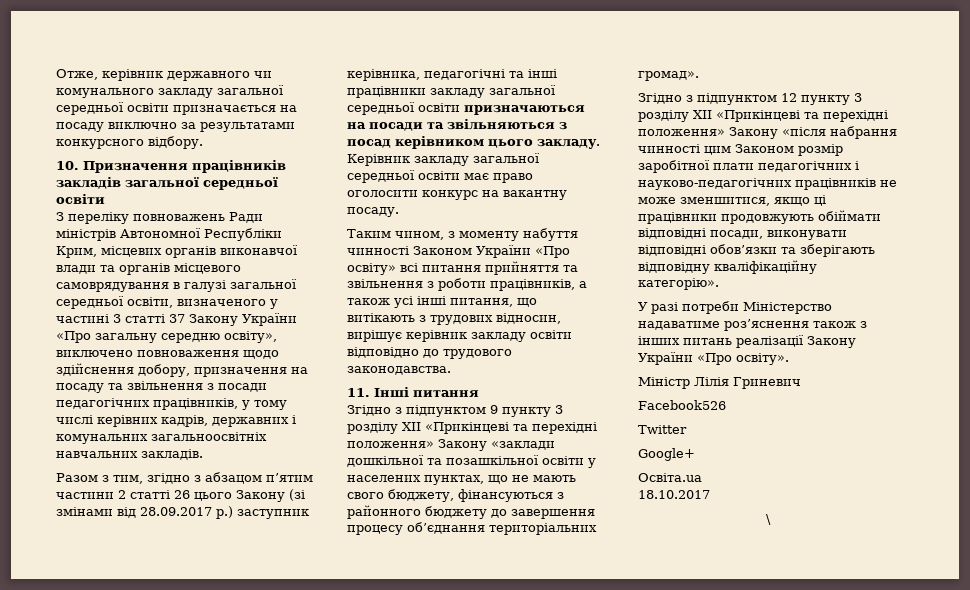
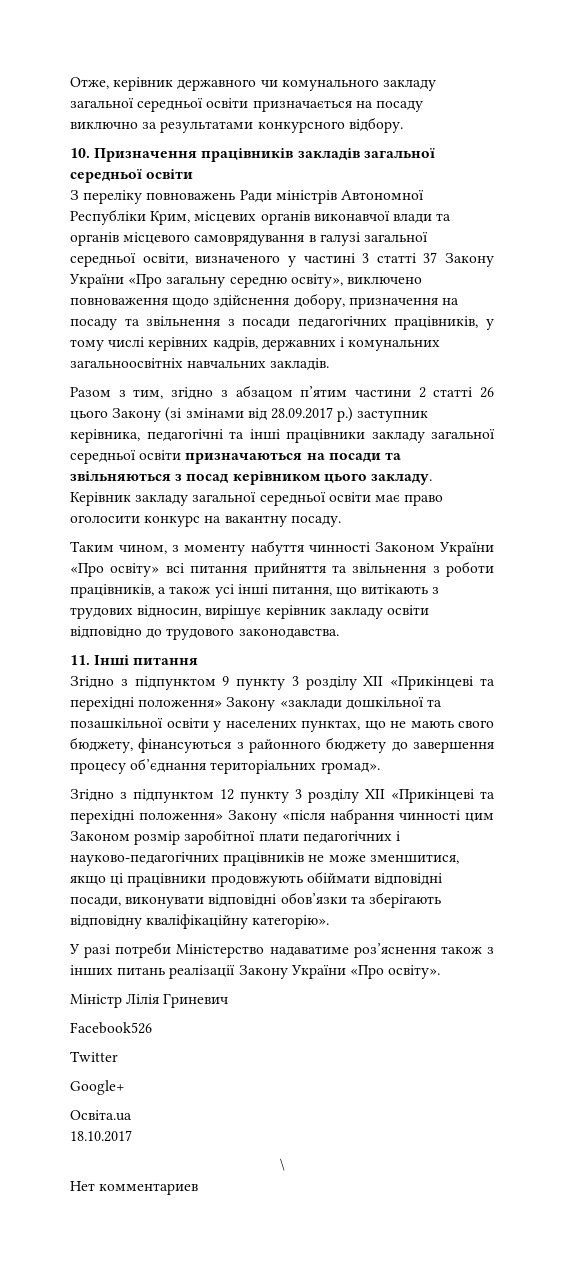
+ Нет комментариев

